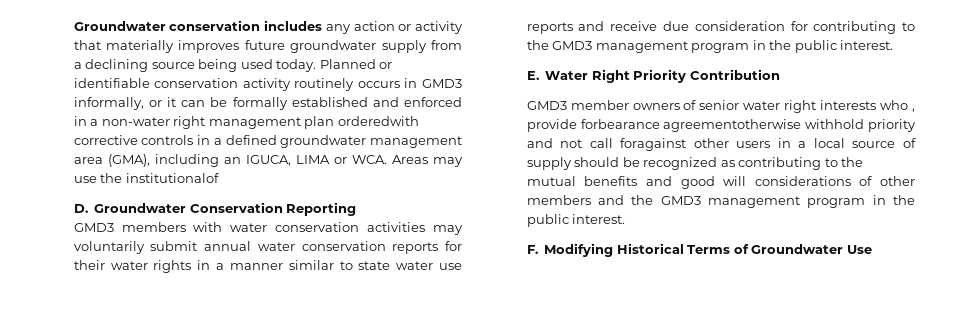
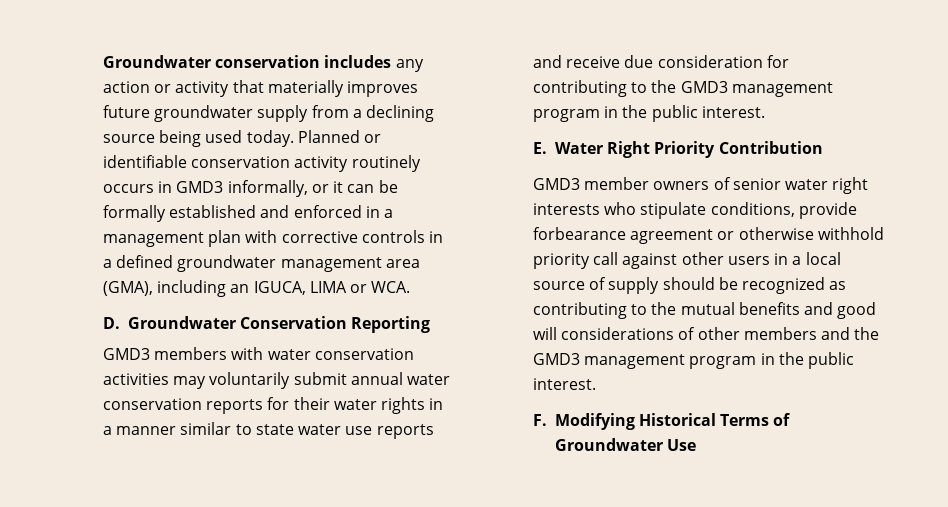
- Planned or identifiable conservation activity routinely occurs in GMD3 informally, or it can be formally established and enforced in a non-water right management plan orderedwith corrective controls in a defined groundwater management area (GMA), including an IGUCA, LIMA or WCA. Areas may use the institutionalof
+ Planned or identifiable conservation activity routinely occurs in GMD3 informally, or it can be formally established and enforced in a management plan with corrective controls in a defined groundwater management area (GMA), including an IGUCA, LIMA or WCA.
- GMD3 member owners of senior water right interests who , provide forbearance agreementotherwise withhold priority and not call foragainst other users in a local source of supply should be recognized as contributing to the mutual benefits and good will considerations of other members and the GMD3 management program in the public interest.
+ GMD3 member owners of senior water right interests who stipulate conditions, provide forbearance agreement or otherwise withhold priority call against other users in a local source of supply should be recognized as contributing to the mutual benefits and good will considerations of other members and the GMD3 management program in the public interest.

